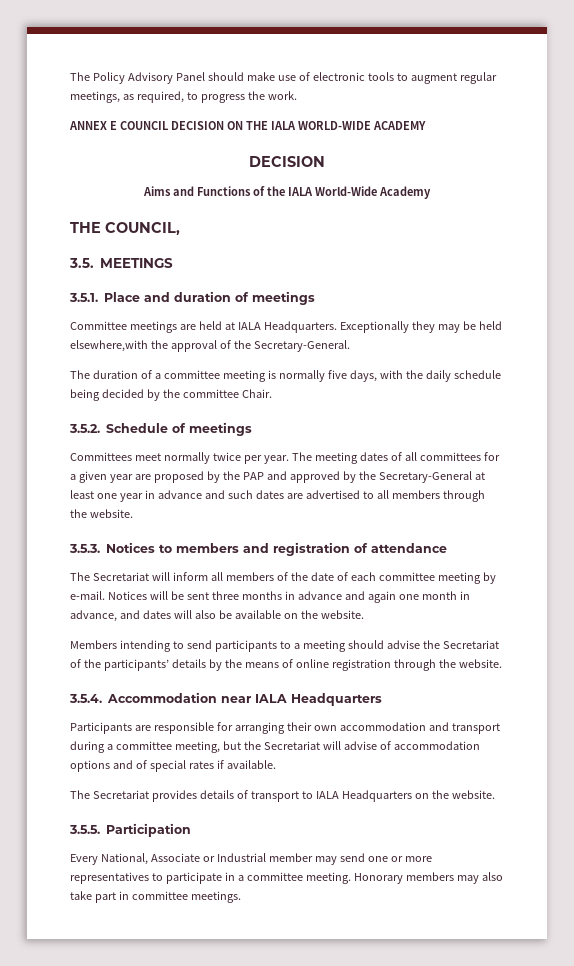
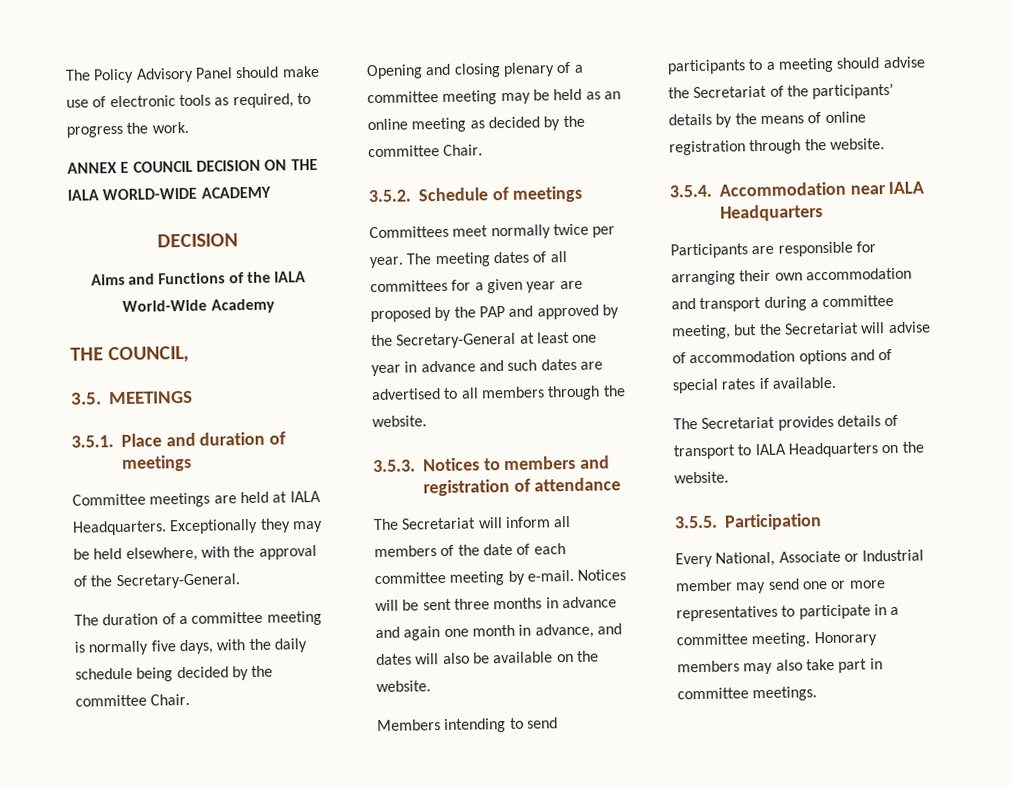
- The Policy Advisory Panel should make use of electronic tools to augment regular meetings, as required, to progress the work.
+ The Policy Advisory Panel should make use of electronic tools as required, to progress the work.
- Exceptionally they may be held elsewhere,with the approval of the Secretary-General.
+ Exceptionally they may be held elsewhere, with the approval of the Secretary-General.
+ Opening and closing plenary of a committee meeting may be held as an online meeting as decided by the committee Chair.

